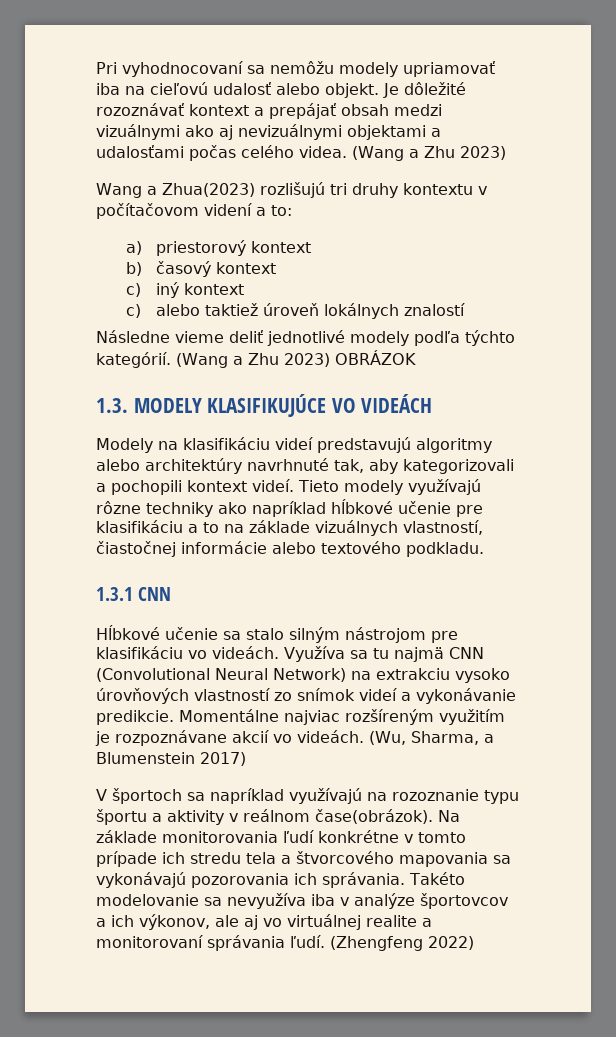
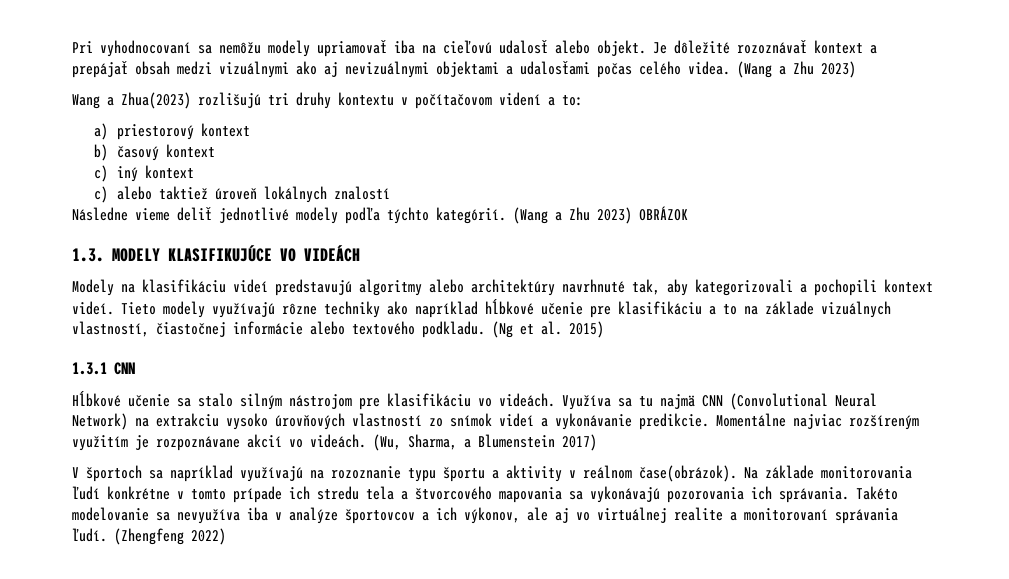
+ (Ng et al. 2015)

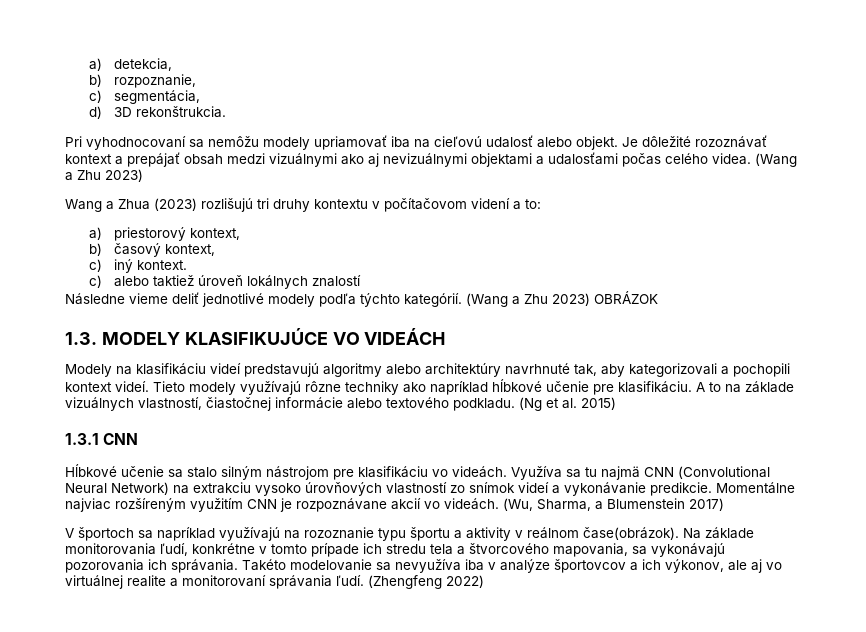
+ a) detekcia,
+ b) rozpoznanie,
+ c) segmentácia,
+ d) 3D rekonštrukcia.
- Wang a Zhua(2023) rozlišujú tri druhy kontextu v počítačovom videní a to:
+ Wang a Zhua (2023) rozlišujú tri druhy kontextu v počítačovom videní a to:
- a) priestorový kontext
+ a) priestorový kontext,
- b) časový kontext
+ b) časový kontext,
- c) iný kontext
+ c) iný kontext.
- Tieto modely využívajú rôzne techniky ako napríklad hĺbkové učenie pre klasifikáciu a to na základe vizuálnych vlastností, čiastočnej informácie alebo textového podkladu.
+ Tieto modely využívajú rôzne techniky ako napríklad hĺbkové učenie pre klasifikáciu. A to na základe vizuálnych vlastností, čiastočnej informácie alebo textového podkladu.
- Momentálne najviac rozšíreným využitím je rozpoznávane akcií vo videách.
+ Momentálne najviac rozšíreným využitím CNN je rozpoznávane akcií vo videách.
- Na základe monitorovania ľudí konkrétne v tomto prípade ich stredu tela a štvorcového mapovania sa vykonávajú pozorovania ich správania.
+ Na základe monitorovania ľudí, konkrétne v tomto prípade ich stredu tela a štvorcového mapovania, sa vykonávajú pozorovania ich správania.

